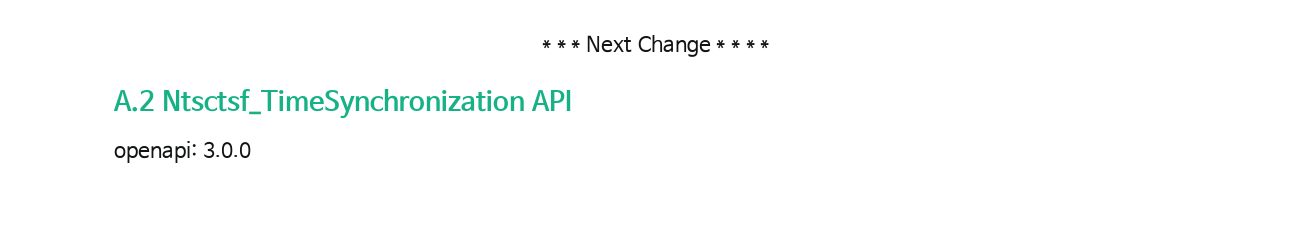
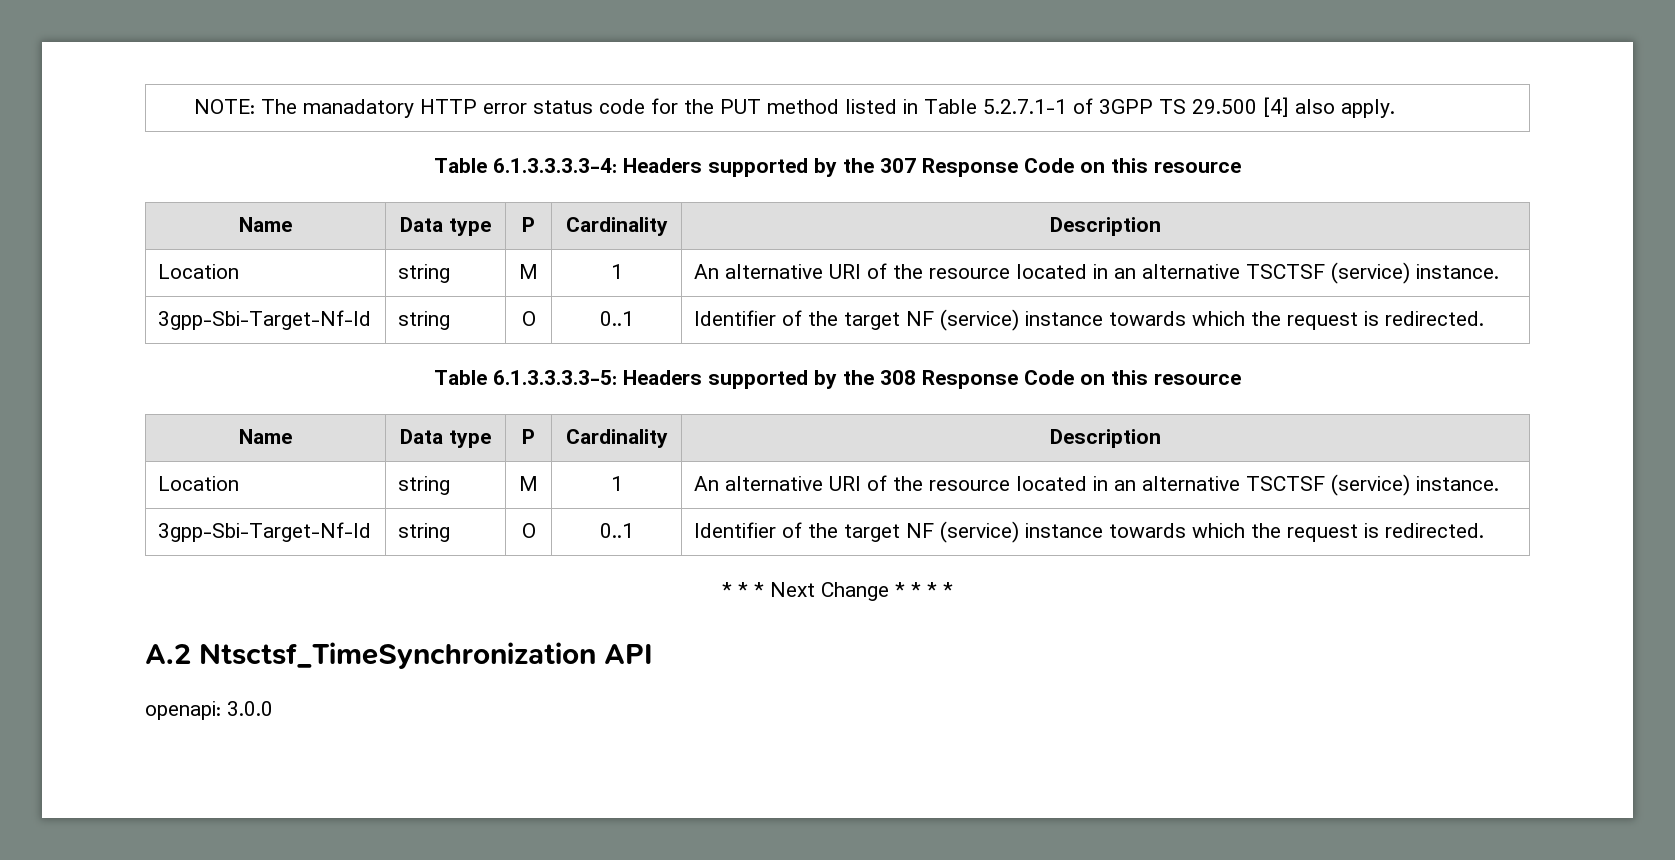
+ NOTE: The manadatory HTTP error status code for the PUT method listed in Table 5.2.7.1-1 of 3GPP TS 29.500 [4] also apply.
+ Table 6.1.3.3.3.3-4: Headers supported by the 307 Response Code on this resource
+ Name | Data type | P | Cardinality | Description
+ Location | string | M | 1 | An alternative URI of the resource located in an alternative TSCTSF (service) instance.
+ 3gpp-Sbi-Target-Nf-Id | string | O | 0..1 | Identifier of the target NF (service) instance towards which the request is redirected.
+ Table 6.1.3.3.3.3-5: Headers supported by the 308 Response Code on this resource
+ Name | Data type | P | Cardinality | Description
+ Location | string | M | 1 | An alternative URI of the resource located in an alternative TSCTSF (service) instance.
+ 3gpp-Sbi-Target-Nf-Id | string | O | 0..1 | Identifier of the target NF (service) instance towards which the request is redirected.

